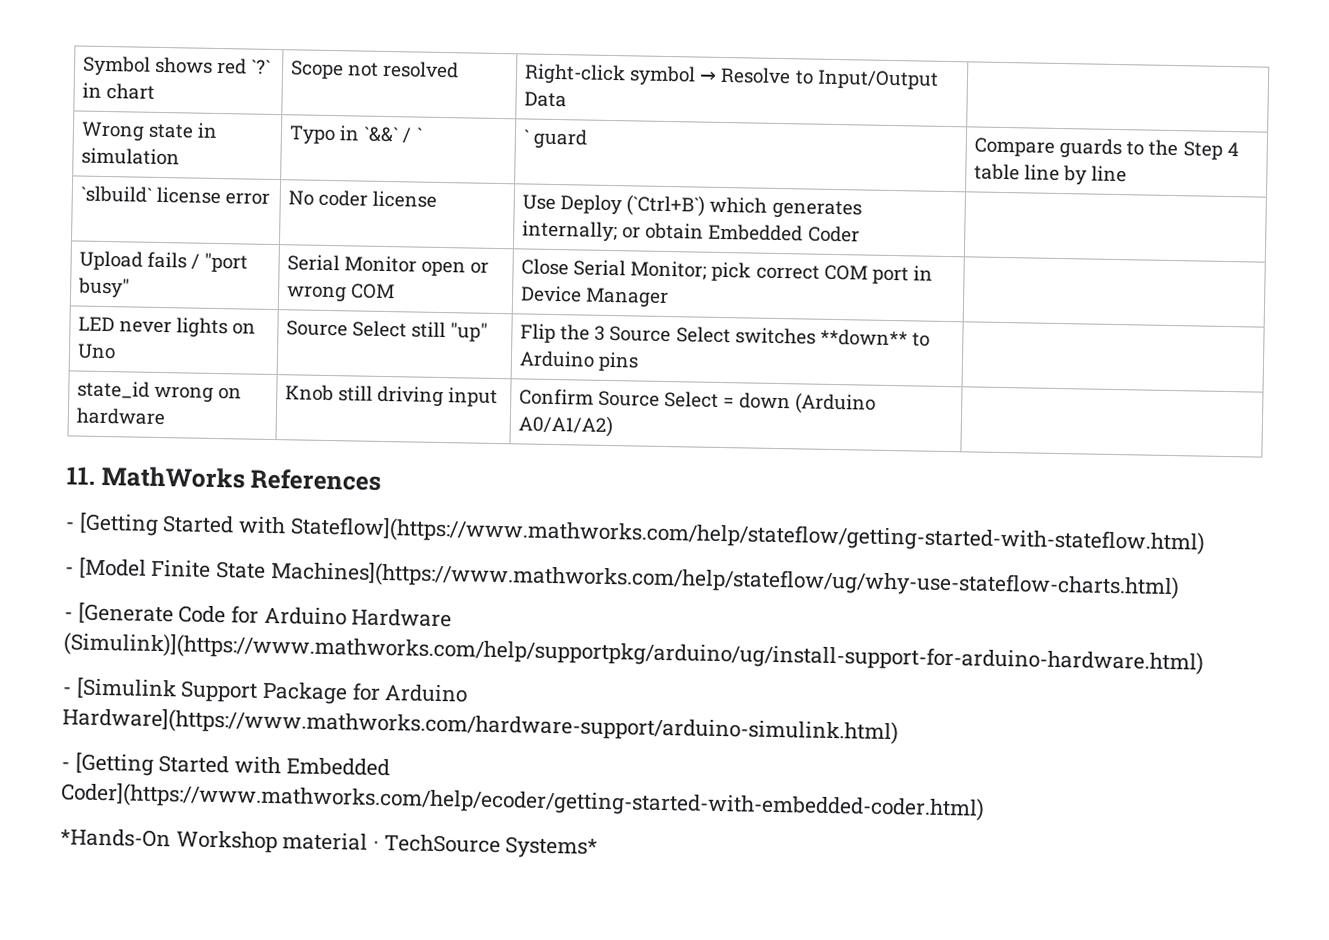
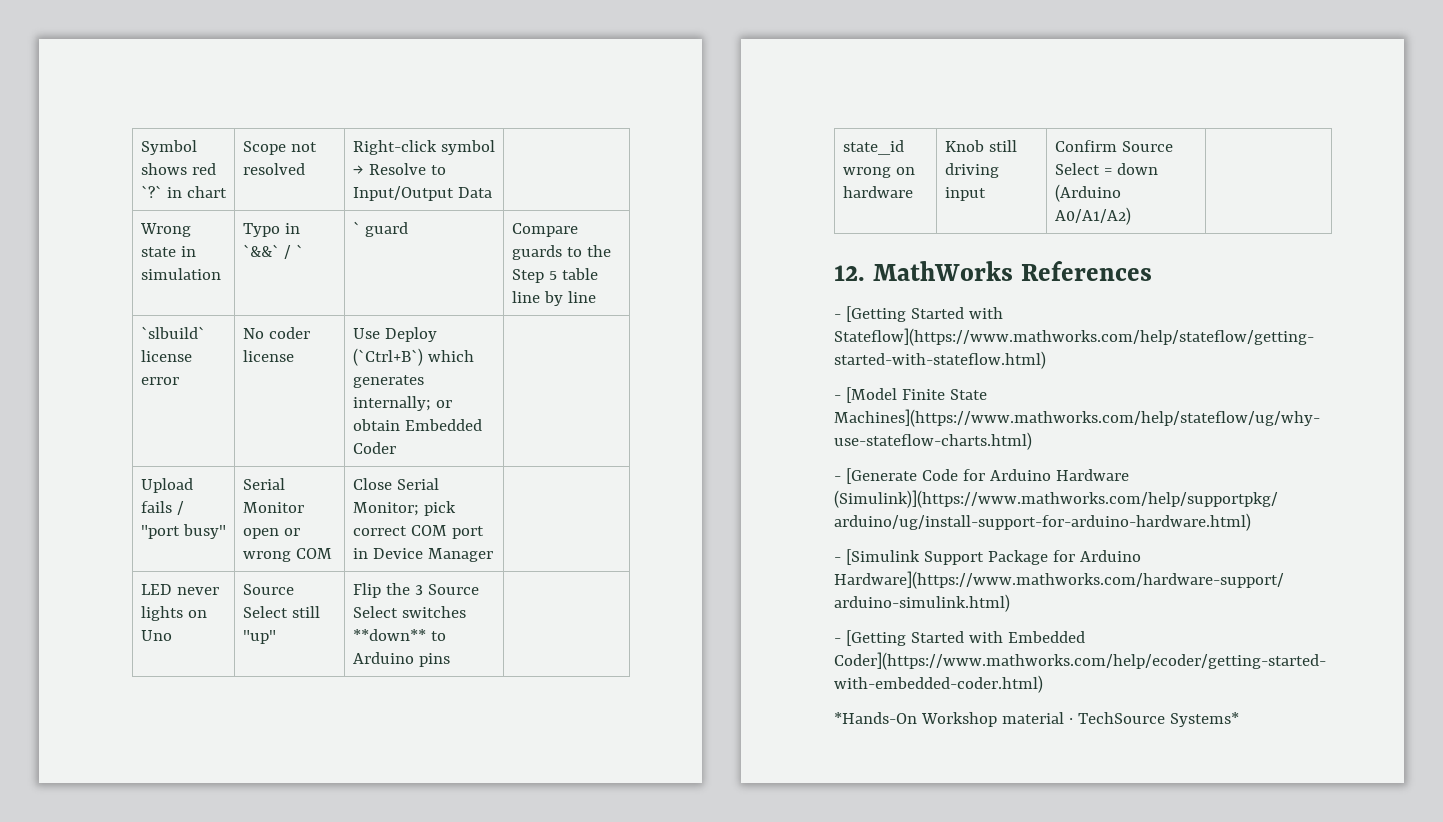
- Wrong state in simulation | Typo in `&&` / ` | ` guard | Compare guards to the Step 4 table line by line
+ Wrong state in simulation | Typo in `&&` / ` | ` guard | Compare guards to the Step 5 table line by line
- 11. MathWorks References
+ 12. MathWorks References

